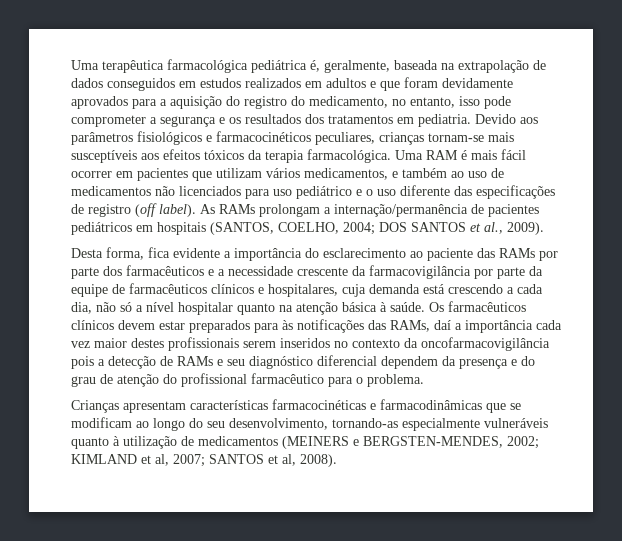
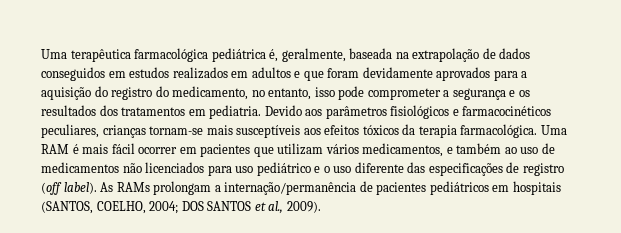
- Desta forma, fica evidente a importância do esclarecimento ao paciente das RAMs por parte dos farmacêuticos e a necessidade crescente da farmacovigilância por parte da equipe de farmacêuticos clínicos e hospitalares, cuja demanda está crescendo a cada dia, não só a nível hospitalar quanto na atenção básica à saúde. Os farmacêuticos clínicos devem estar preparados para às notificações das RAMs, daí a importância cada vez maior destes profissionais serem inseridos no contexto da oncofarmacovigilância pois a detecção de RAMs e seu diagnóstico diferencial dependem da presença e do grau de atenção do profissional farmacêutico para o problema.
- Crianças apresentam características farmacocinéticas e farmacodinâmicas que se modificam ao longo do seu desenvolvimento, tornando-as especialmente vulneráveis quanto à utilização de medicamentos (MEINERS e BERGSTEN-MENDES, 2002; KIMLAND et al, 2007; SANTOS et al, 2008).

